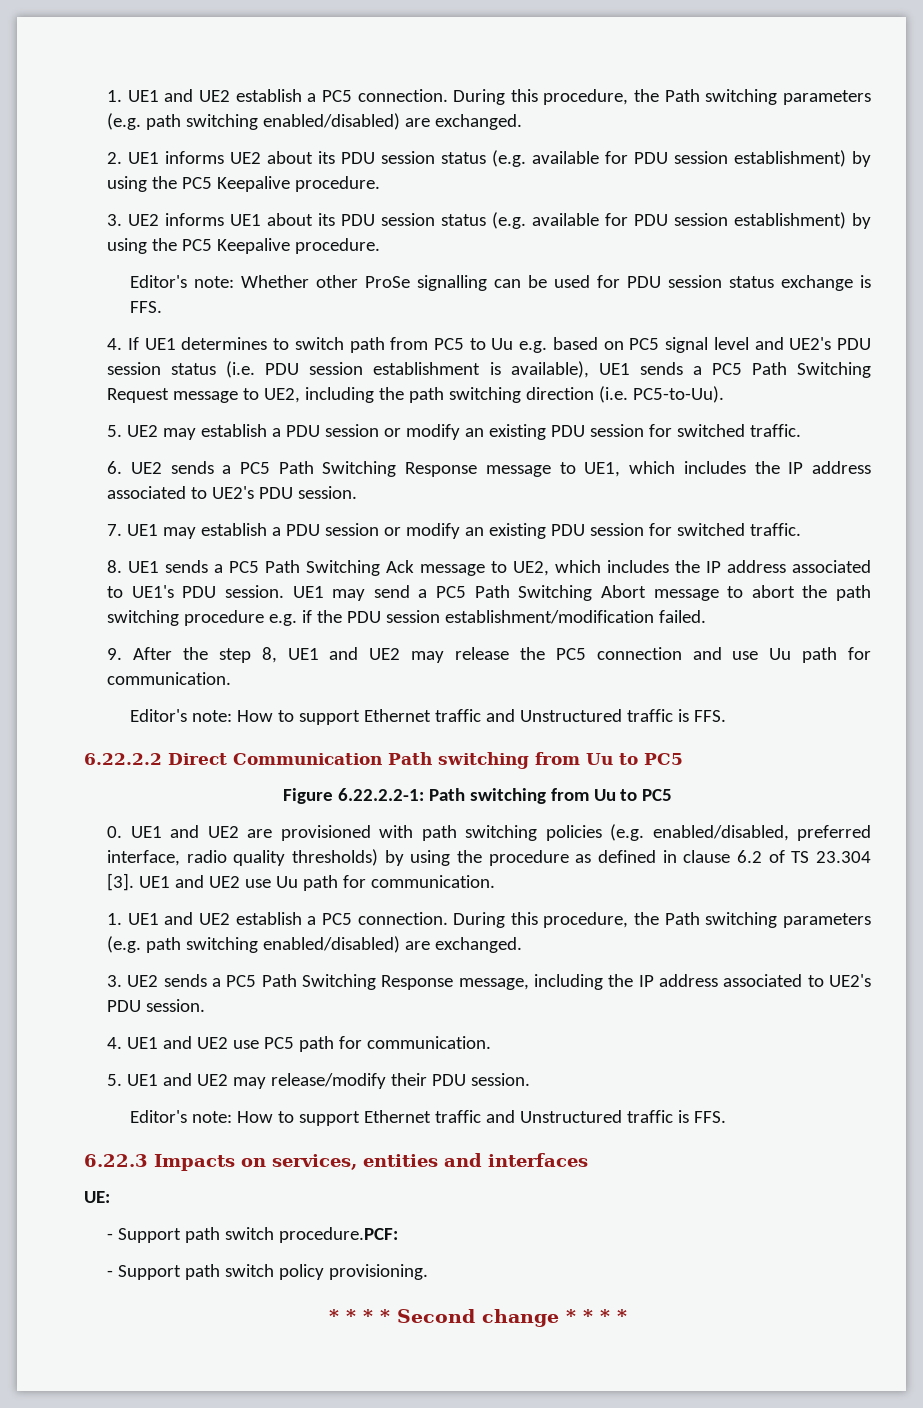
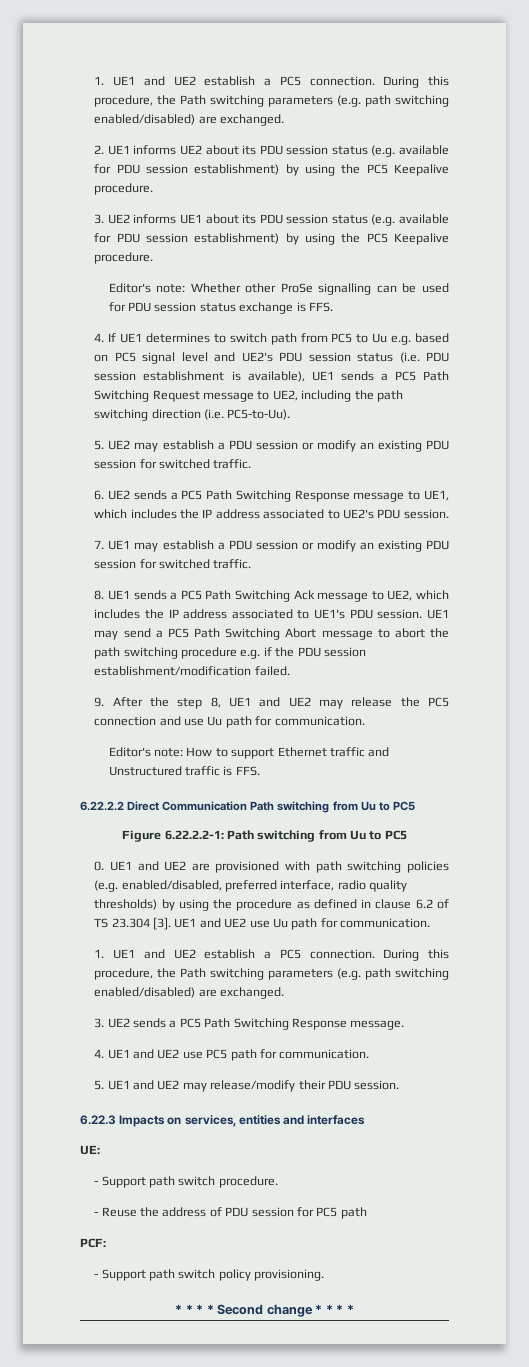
- 3. UE2 sends a PC5 Path Switching Response message, including the IP address associated to UE2's PDU session.
+ 3. UE2 sends a PC5 Path Switching Response message.
  5. UE1 and UE2 may release/modify their PDU session.
- Editor's note: How to support Ethernet traffic and Unstructured traffic is FFS.
- - Support path switch procedure.PCF:
+ - Support path switch procedure.
+ - Reuse the address of PDU session for PC5 path
+ PCF:

